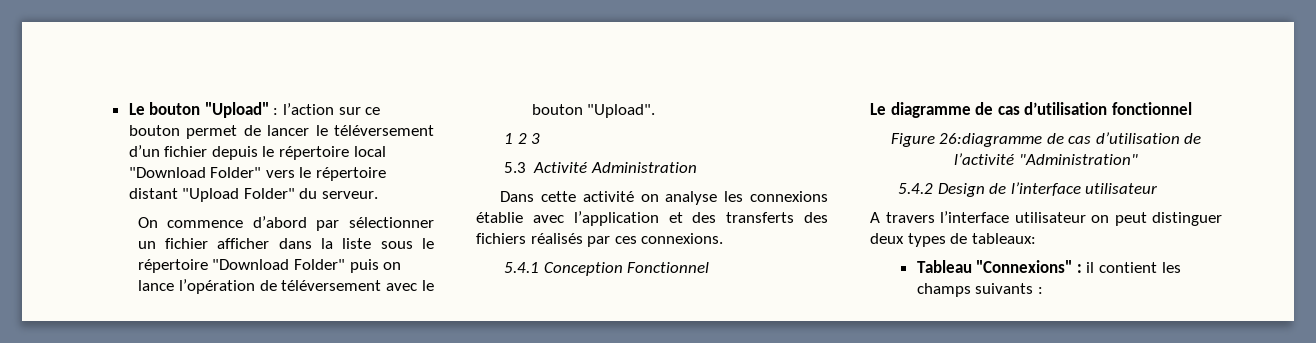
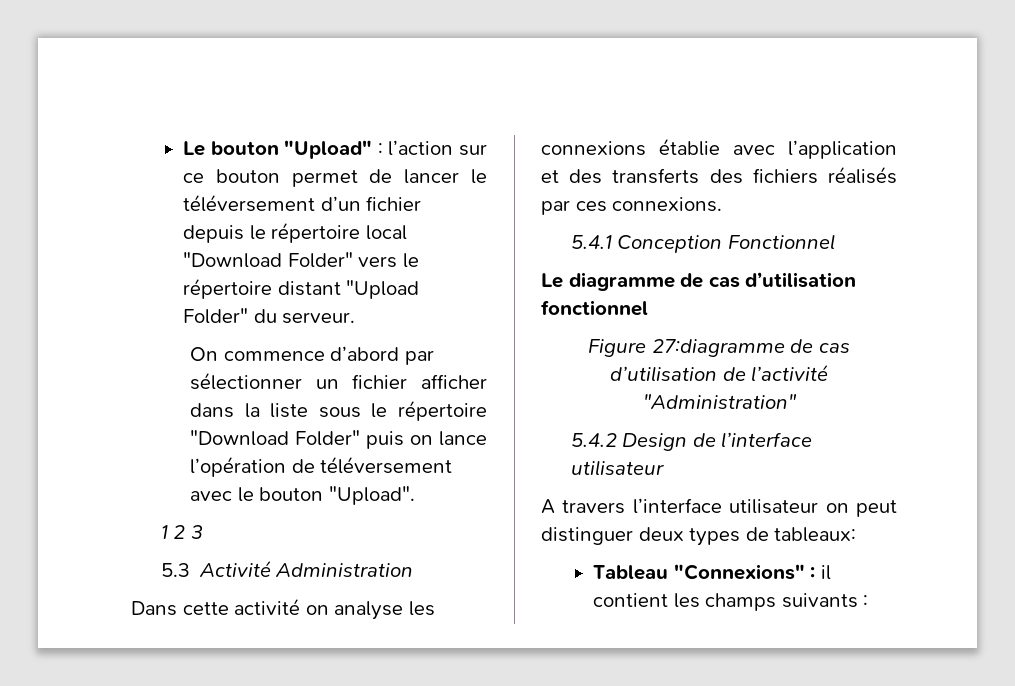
- Figure 26:diagramme de cas d’utilisation de l’activité "Administration"
+ Figure 27:diagramme de cas d’utilisation de l’activité "Administration"

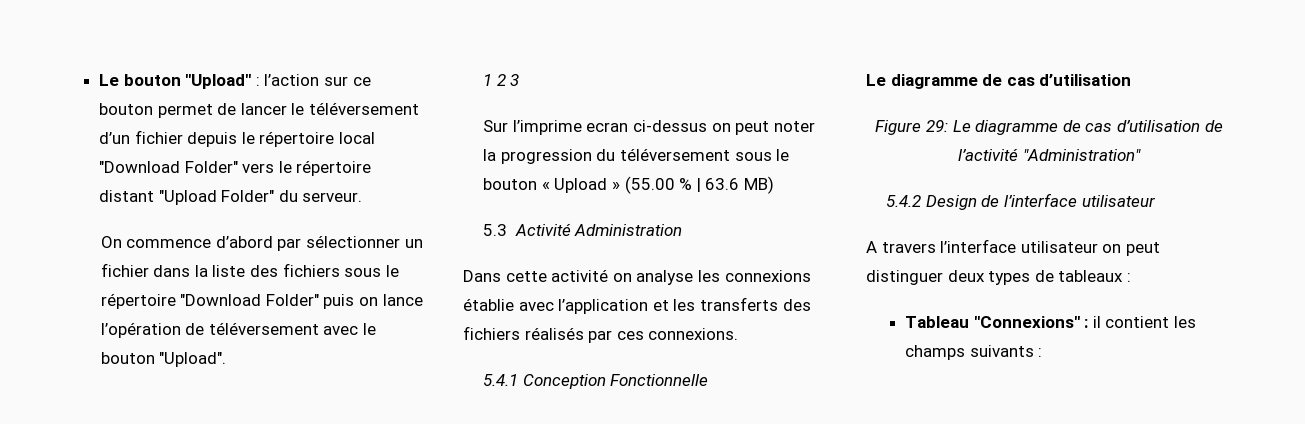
- On commence d’abord par sélectionner un fichier afficher dans la liste sous le répertoire "Download Folder" puis on lance l’opération de téléversement avec le bouton "Upload".
+ On commence d’abord par sélectionner un fichier dans la liste des fichiers sous le répertoire "Download Folder" puis on lance l’opération de téléversement avec le bouton "Upload".
+ Sur l’imprime ecran ci-dessus on peut noter la progression du téléversement sous le bouton « Upload » (55.00 % | 63.6 MB)
- Dans cette activité on analyse les connexions établie avec l’application et des transferts des fichiers réalisés par ces connexions.
+ Dans cette activité on analyse les connexions établie avec l’application et les transferts des fichiers réalisés par ces connexions.
- 5.4.1 Conception Fonctionnel
- Le diagramme de cas d’utilisation fonctionnel
+ 5.4.1 Conception Fonctionnelle
+ Le diagramme de cas d’utilisation
- Figure 27:diagramme de cas d’utilisation de l’activité "Administration"
+ Figure 29: Le diagramme de cas d’utilisation de l’activité "Administration"
- A travers l’interface utilisateur on peut distinguer deux types de tableaux:
+ A travers l’interface utilisateur on peut distinguer deux types de tableaux :

